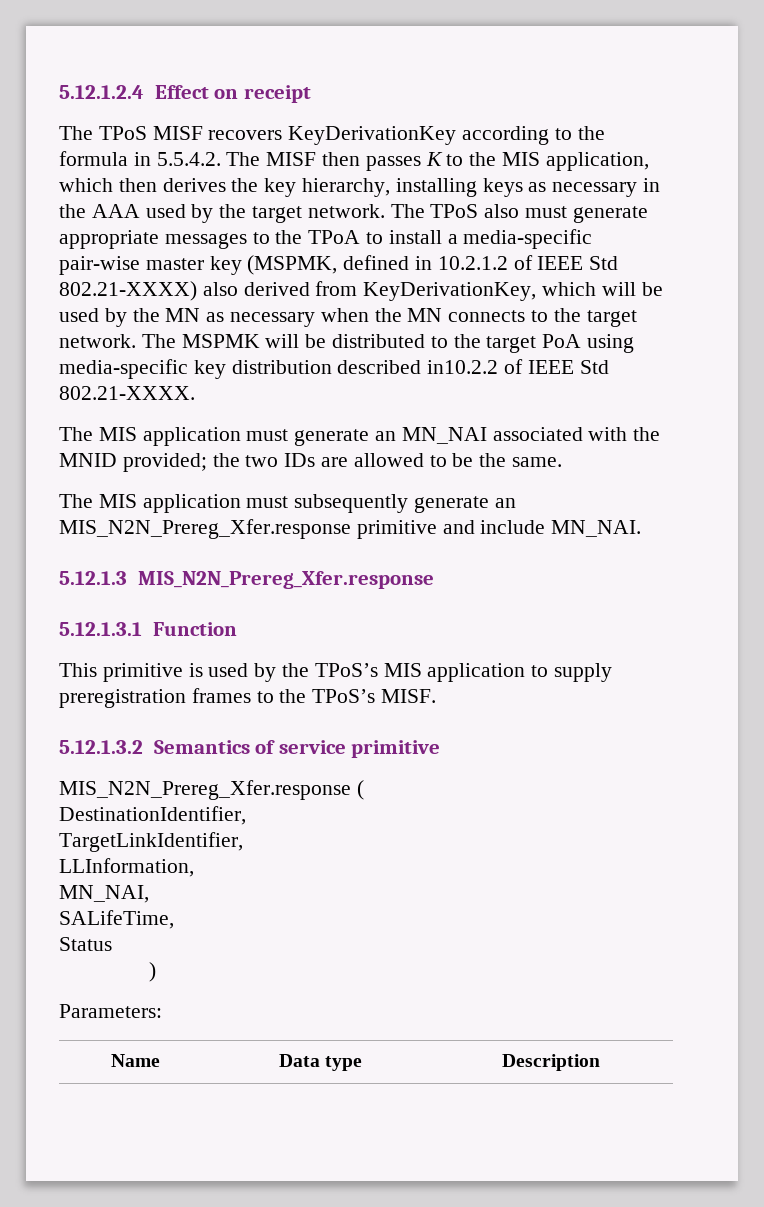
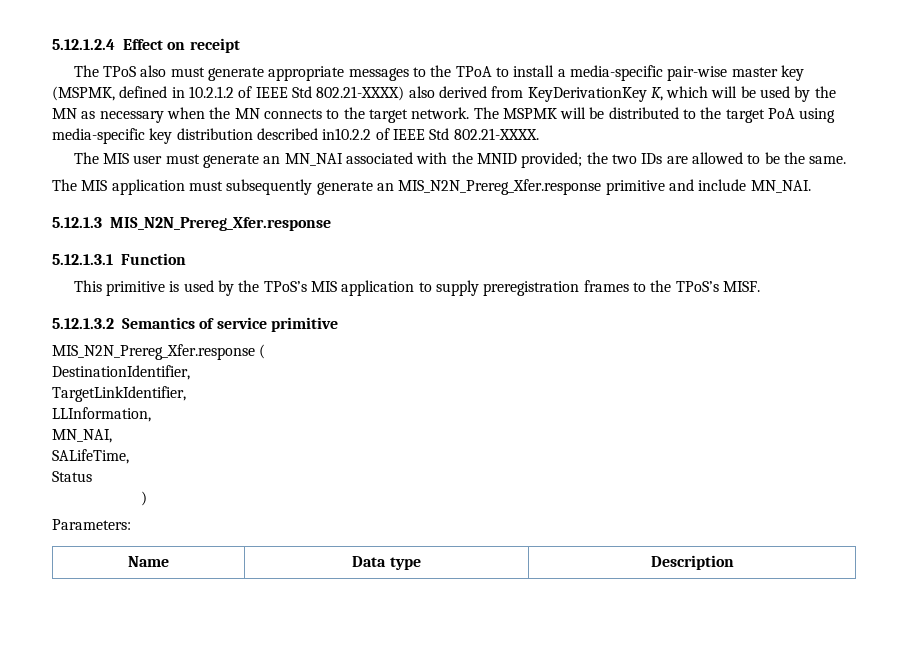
- The TPoS MISF recovers KeyDerivationKey according to the formula in 5.5.4.2. The MISF then passes K to the MIS application, which then derives the key hierarchy, installing keys as necessary in the AAA used by the target network. The TPoS also must generate appropriate messages to the TPoA to install a media-specific pair-wise master key (MSPMK, defined in 10.2.1.2 of IEEE Std 802.21-XXXX) also derived from KeyDerivationKey, which will be used by the MN as necessary when the MN connects to the target network.
+ The TPoS also must generate appropriate messages to the TPoA to install a media-specific pair-wise master key (MSPMK, defined in 10.2.1.2 of IEEE Std 802.21-XXXX) also derived from KeyDerivationKey K, which will be used by the MN as necessary when the MN connects to the target network.
- The MIS application must generate an MN_NAI associated with the MNID provided; the two IDs are allowed to be the same.
+ The MIS user must generate an MN_NAI associated with the MNID provided; the two IDs are allowed to be the same.

